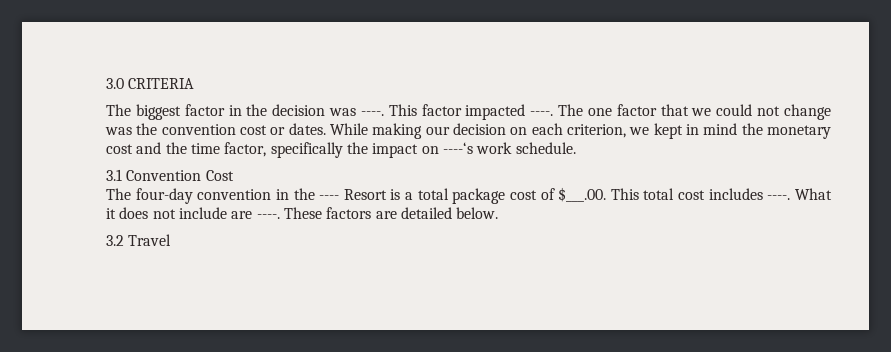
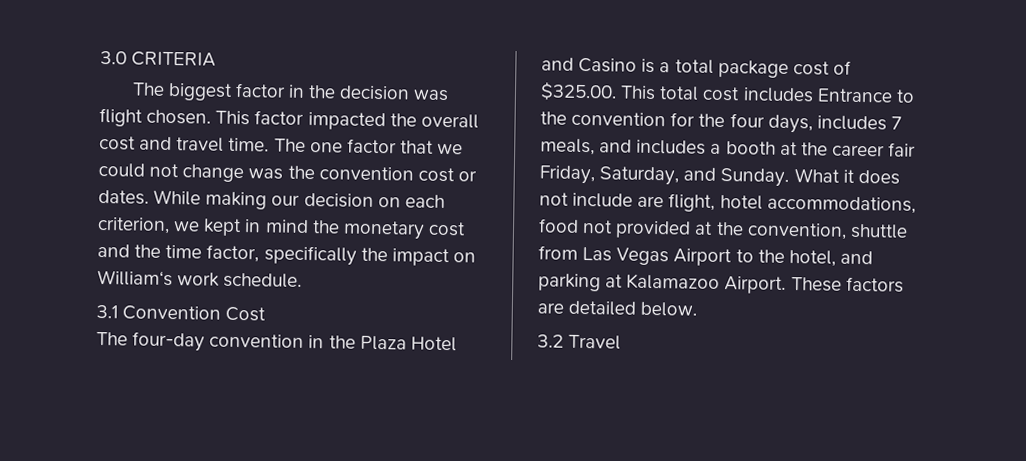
- The biggest factor in the decision was ----.
+ The biggest factor in the decision was flight chosen.
- This factor impacted ----.
+ This factor impacted the overall cost and travel time.
- While making our decision on each criterion, we kept in mind the monetary cost and the time factor, specifically the impact on ----‘s work schedule.
+ While making our decision on each criterion, we kept in mind the monetary cost and the time factor, specifically the impact on William‘s work schedule.
- The four-day convention in the ---- Resort is a total package cost of $___.00. This total cost includes ----.
+ The four-day convention in the Plaza Hotel and Casino is a total package cost of $325.00. This total cost includes Entrance to the convention for the four days, includes 7 meals, and includes a booth at the career fair Friday, Saturday, and Sunday.
- What it does not include are ----.
+ What it does not include are flight, hotel accommodations, food not provided at the convention, shuttle from Las Vegas Airport to the hotel, and parking at Kalamazoo Airport.

